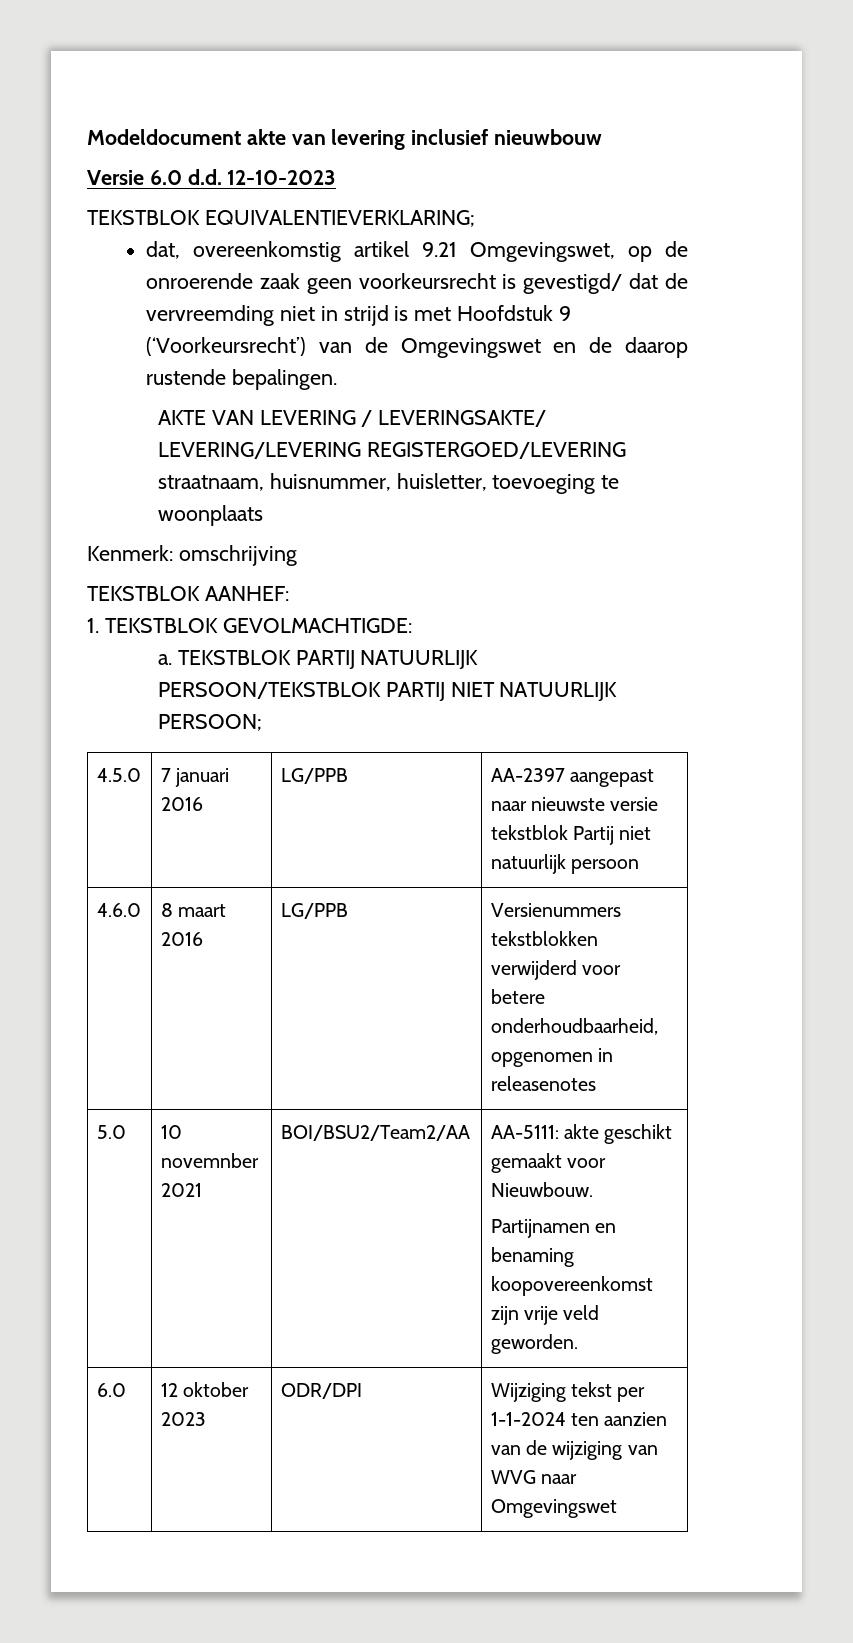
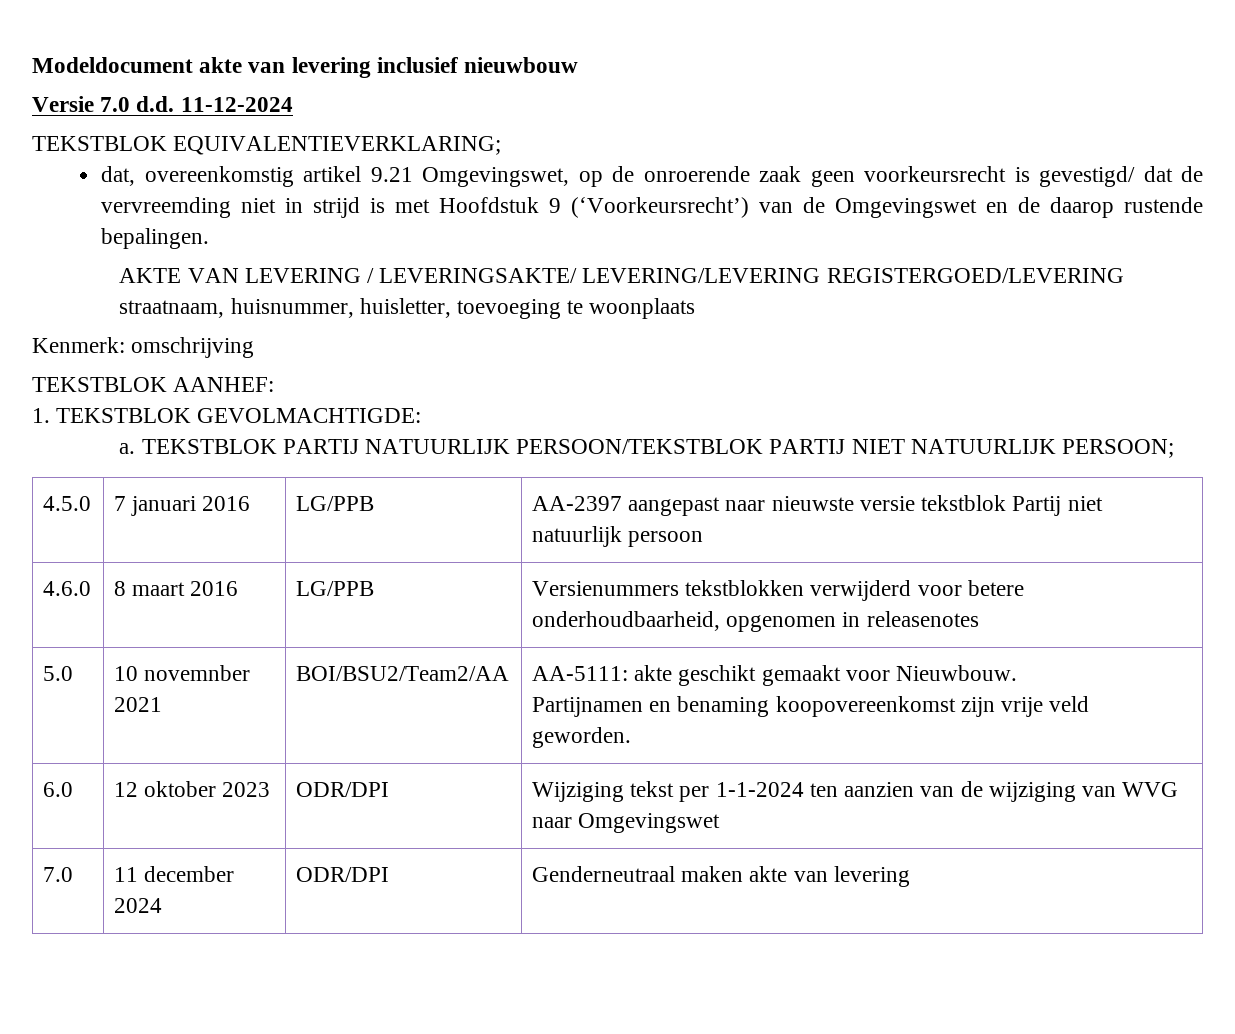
- Versie 6.0 d.d. 12-10-2023
+ Versie 7.0 d.d. 11-12-2024
+ 7.0 | 11 december 2024 | ODR/DPI | Genderneutraal maken akte van levering

